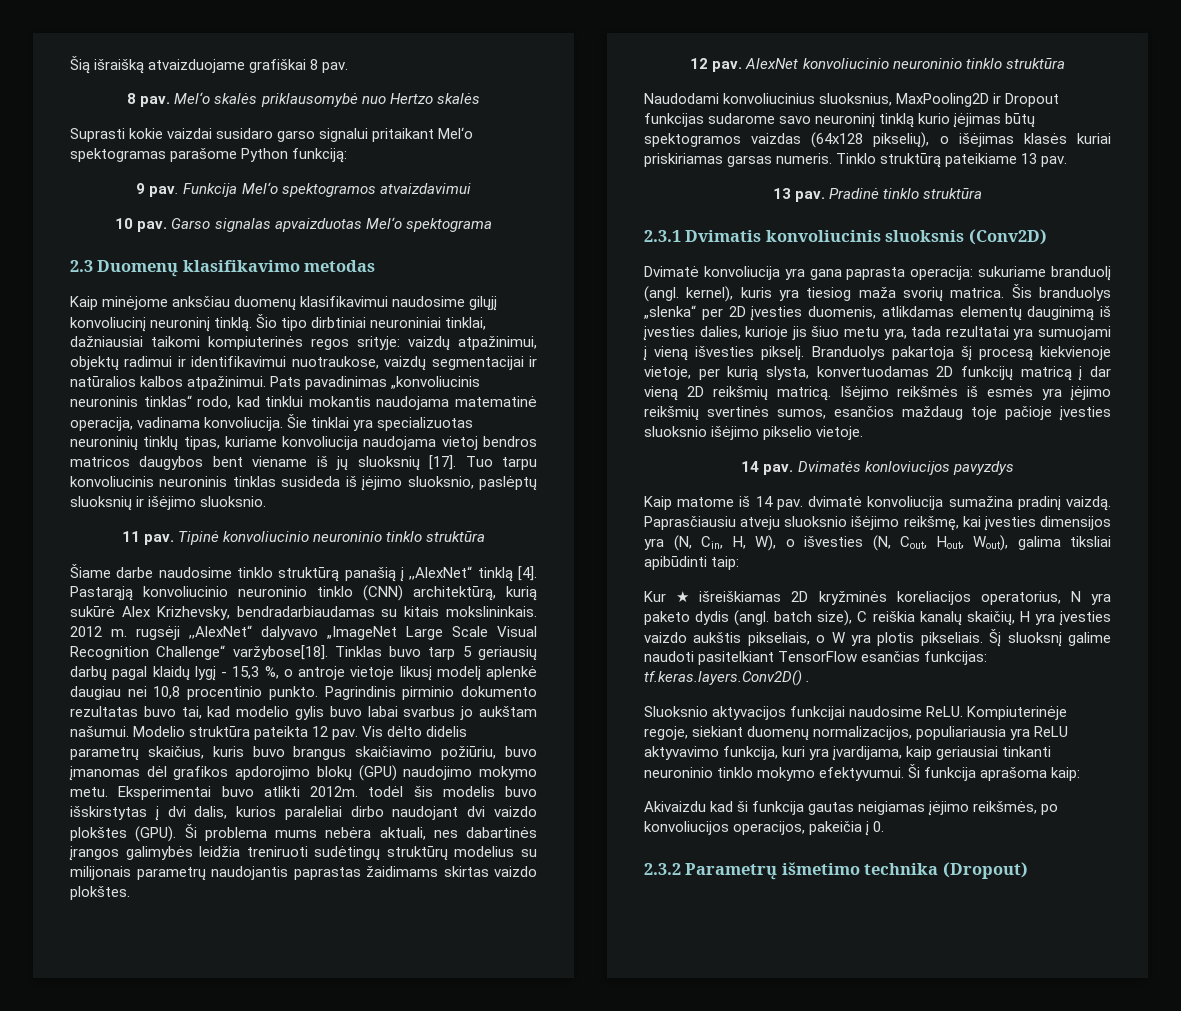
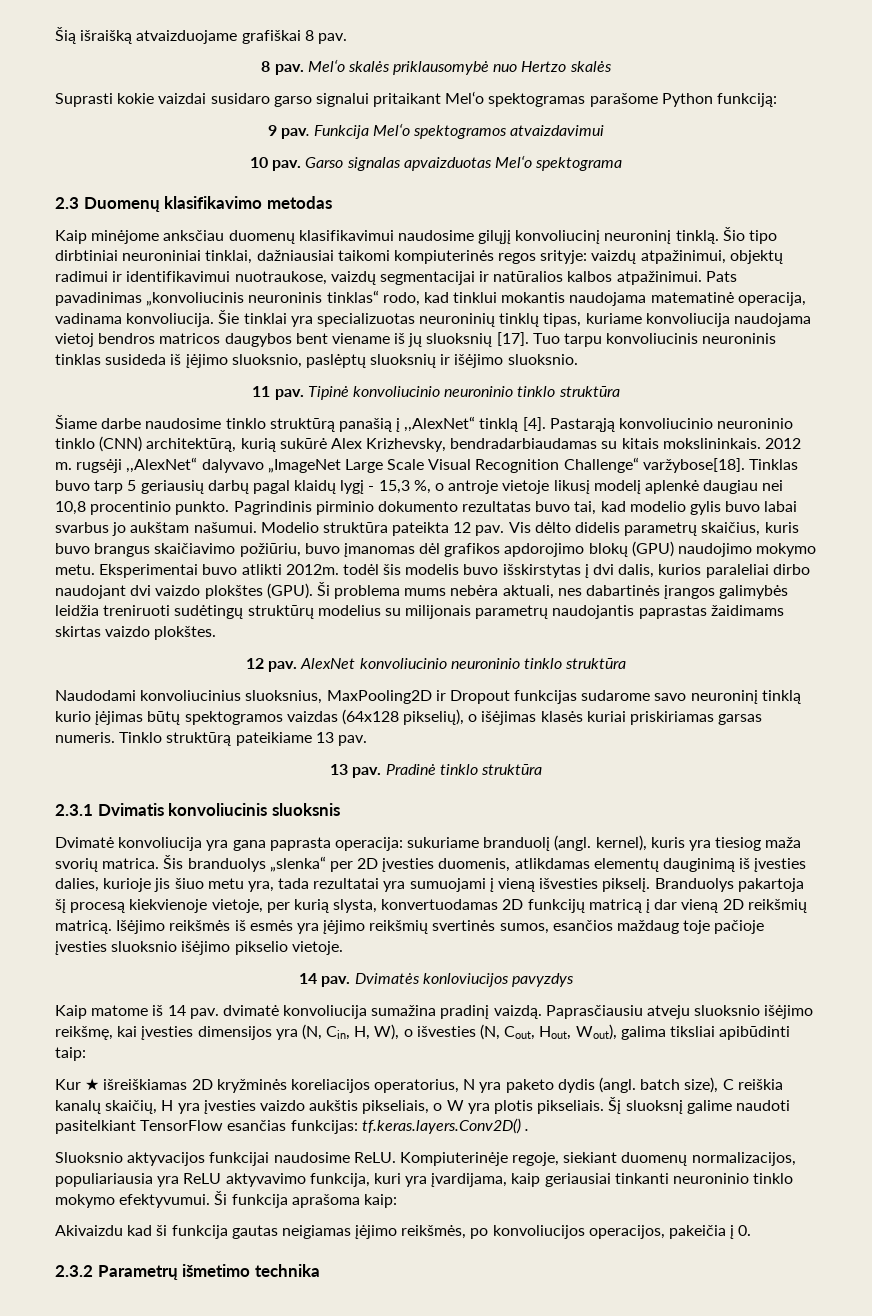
- 2.3.1 Dvimatis konvoliucinis sluoksnis (Conv2D)
+ 2.3.1 Dvimatis konvoliucinis sluoksnis
- 2.3.2 Parametrų išmetimo technika (Dropout)
+ 2.3.2 Parametrų išmetimo technika

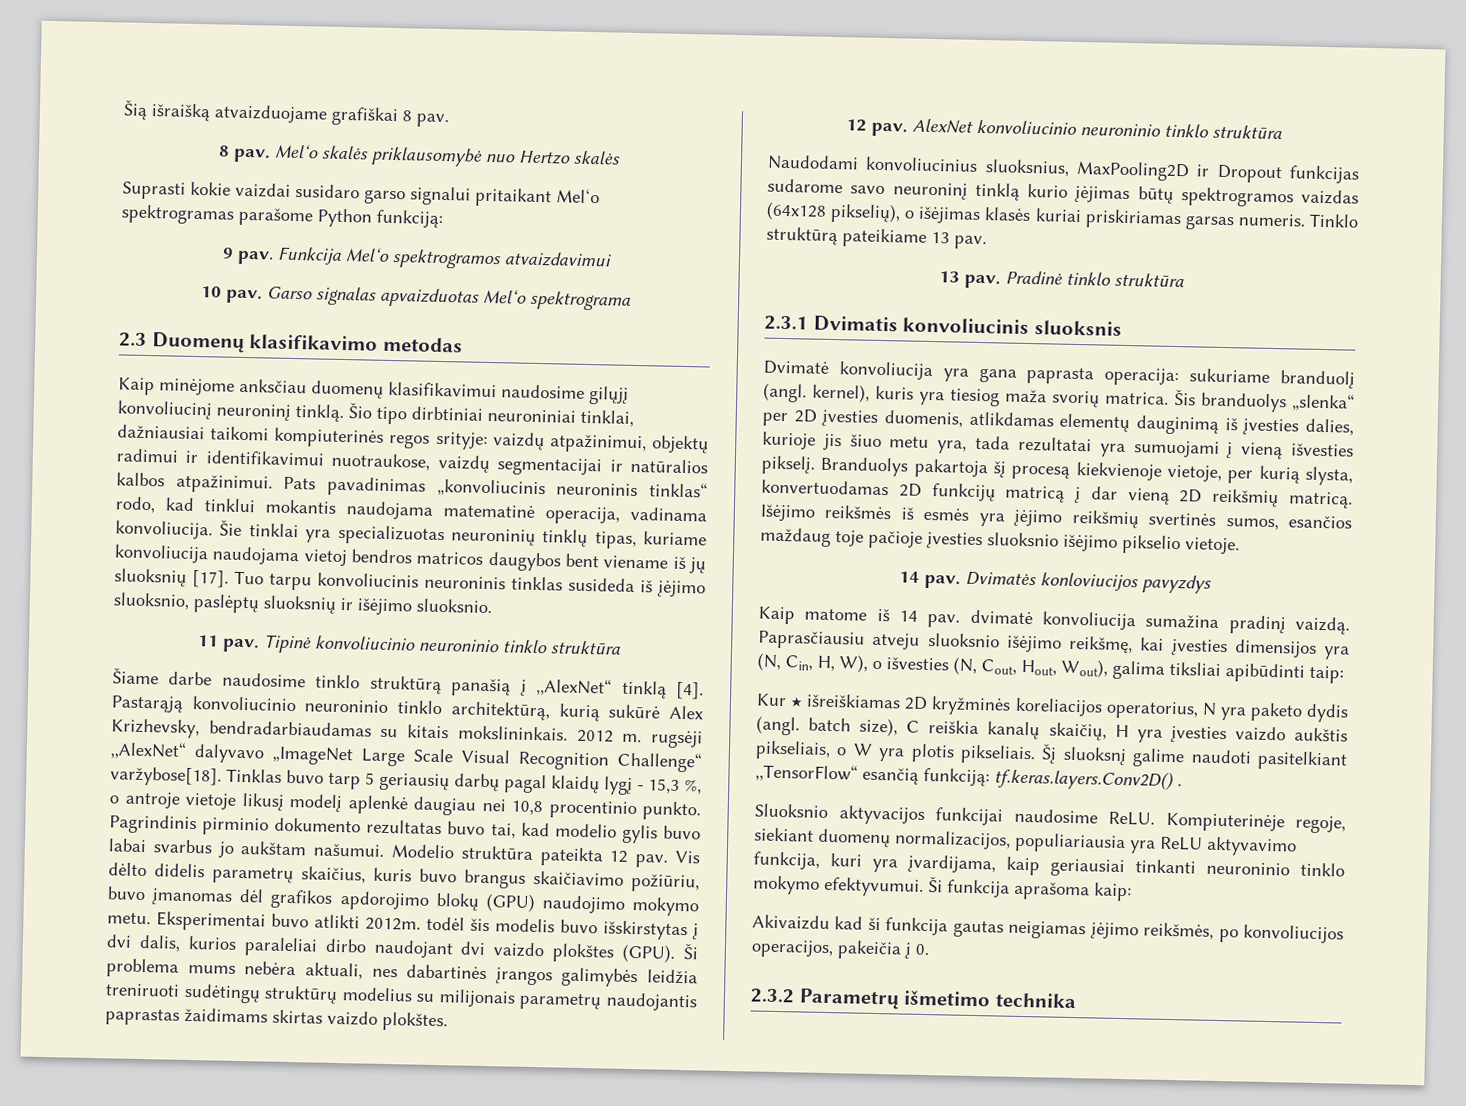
- Suprasti kokie vaizdai susidaro garso signalui pritaikant Mel‘o spektogramas parašome Python funkciją:
+ Suprasti kokie vaizdai susidaro garso signalui pritaikant Mel‘o spektrogramas parašome Python funkciją:
- Funkcija Mel‘o spektogramos atvaizdavimui
+ Funkcija Mel‘o spektrogramos atvaizdavimui
- Garso signalas apvaizduotas Mel‘o spektograma
+ Garso signalas apvaizduotas Mel‘o spektrograma
- Pastarąją konvoliucinio neuroninio tinklo (CNN) architektūrą, kurią sukūrė Alex Krizhevsky, bendradarbiaudamas su kitais mokslininkais.
+ Pastarąją konvoliucinio neuroninio tinklo architektūrą, kurią sukūrė Alex Krizhevsky, bendradarbiaudamas su kitais mokslininkais.
- Naudodami konvoliucinius sluoksnius, MaxPooling2D ir Dropout funkcijas sudarome savo neuroninį tinklą kurio įėjimas būtų spektogramos vaizdas (64x128 pikselių), o išėjimas klasės kuriai priskiriamas garsas numeris.
+ Naudodami konvoliucinius sluoksnius, MaxPooling2D ir Dropout funkcijas sudarome savo neuroninį tinklą kurio įėjimas būtų spektrogramos vaizdas (64x128 pikselių), o išėjimas klasės kuriai priskiriamas garsas numeris.
- Šį sluoksnį galime naudoti pasitelkiant TensorFlow esančias funkcijas: tf.keras.layers.Conv2D() .
+ Šį sluoksnį galime naudoti pasitelkiant ,,TensorFlow“ esančią funkciją: tf.keras.layers.Conv2D() .

